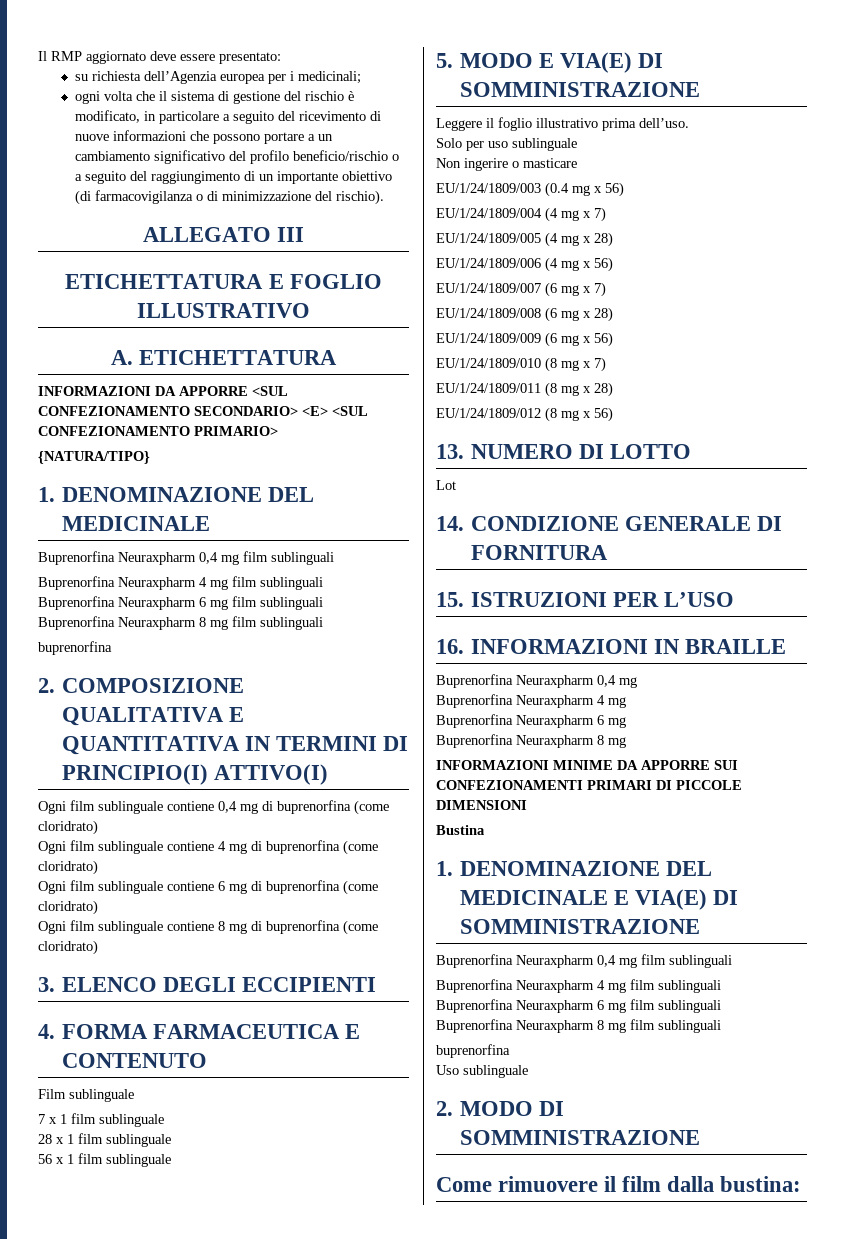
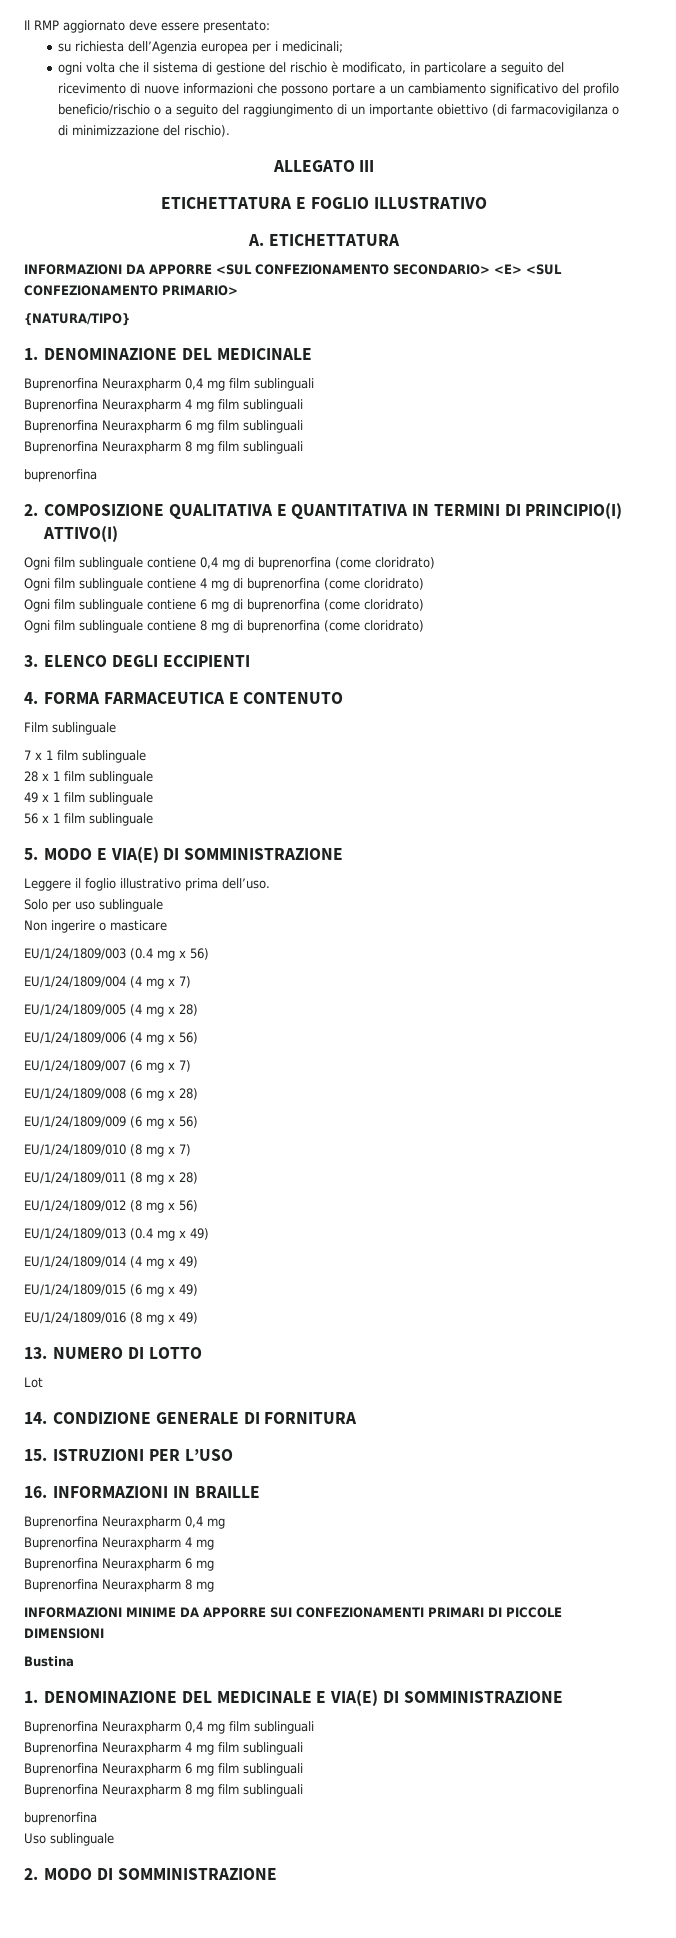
+ 49 x 1 film sublinguale
+ EU/1/24/1809/013 (0.4 mg x 49)
+ EU/1/24/1809/014 (4 mg x 49)
+ EU/1/24/1809/015 (6 mg x 49)
+ EU/1/24/1809/016 (8 mg x 49)
- Come rimuovere il film dalla bustina:

